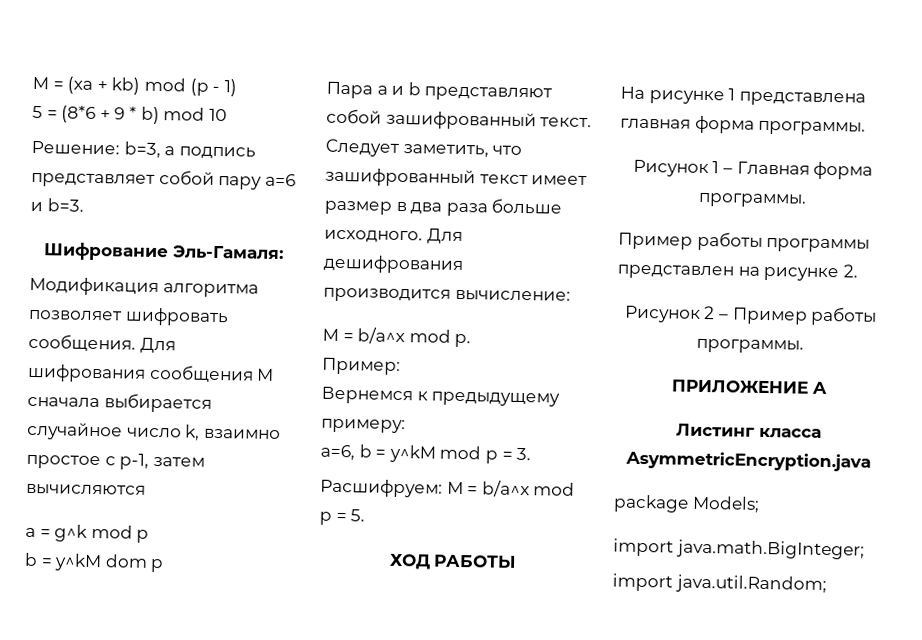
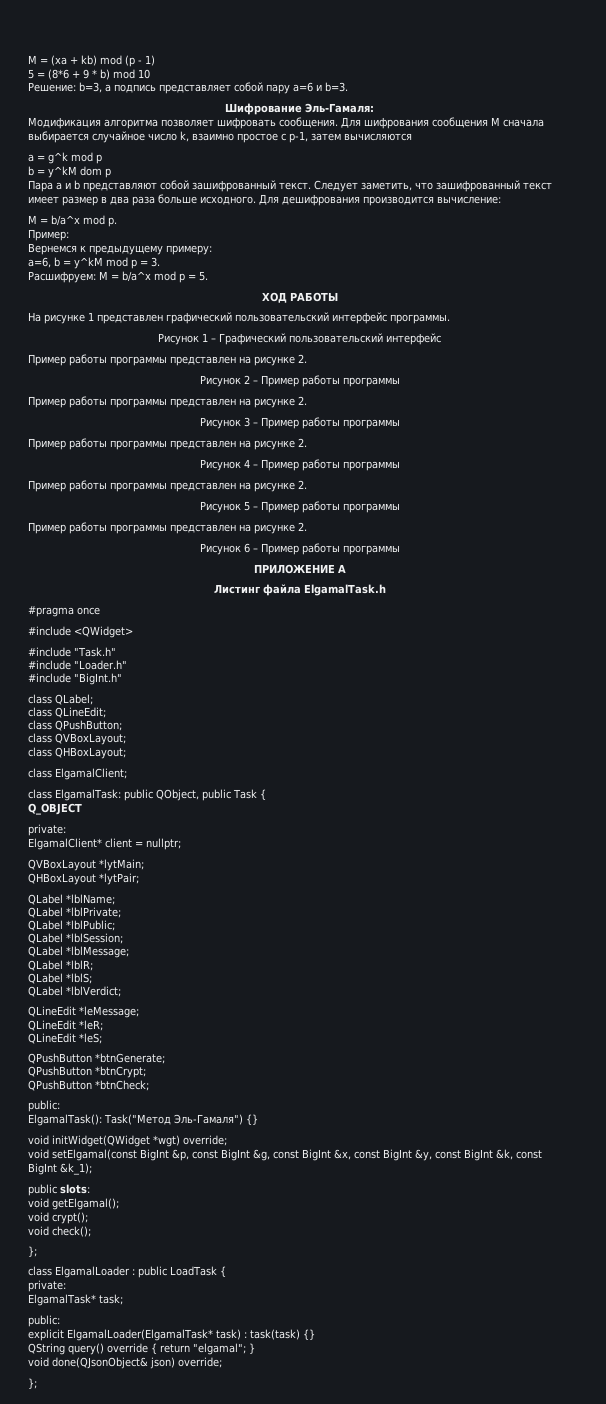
- На рисунке 1 представлена главная форма программы.
+ На рисунке 1 представлен графический пользовательский интерфейс программы.
- Рисунок 1 – Главная форма программы.
+ Рисунок 1 – Графический пользовательский интерфейс
- Рисунок 2 – Пример работы программы.
+ Рисунок 2 – Пример работы программы
+ Пример работы программы представлен на рисунке 2.
+ Рисунок 3 – Пример работы программы
+ Пример работы программы представлен на рисунке 2.
+ Рисунок 4 – Пример работы программы
+ Пример работы программы представлен на рисунке 2.
+ Рисунок 5 – Пример работы программы
+ Пример работы программы представлен на рисунке 2.
+ Рисунок 6 – Пример работы программы
  ПРИЛОЖЕНИЕ А
- Листинг класса AsymmetricEncryption.java
- package Models;
- import java.math.BigInteger;
- import java.util.Random;
+ Листинг файла ElgamalTask.h
+ #pragma once
+ #include <QWidget>
+ #include "Task.h"
+ #include "Loader.h"
+ #include "BigInt.h"
+ class QLabel;
+ class QLineEdit;
+ class QPushButton;
+ class QVBoxLayout;
+ class QHBoxLayout;
+ class ElgamalClient;
+ class ElgamalTask: public QObject, public Task {
+ Q_OBJECT
+ private:
+ ElgamalClient* client = nullptr;
+ QVBoxLayout *lytMain;
+ QHBoxLayout *lytPair;
+ QLabel *lblName;
+ QLabel *lblPrivate;
+ QLabel *lblPublic;
+ QLabel *lblSession;
+ QLabel *lblMessage;
+ QLabel *lblR;
+ QLabel *lblS;
+ QLabel *lblVerdict;
+ QLineEdit *leMessage;
+ QLineEdit *leR;
+ QLineEdit *leS;
+ QPushButton *btnGenerate;
+ QPushButton *btnCrypt;
+ QPushButton *btnCheck;
+ public:
+ ElgamalTask(): Task("Метод Эль-Гамаля") {}
+ void initWidget(QWidget *wgt) override;
+ void setElgamal(const BigInt &p, const BigInt &g, const BigInt &x, const BigInt &y, const BigInt &k, const BigInt &k_1);
+ public slots:
+ void getElgamal();
+ void crypt();
+ void check();
+ };
+ class ElgamalLoader : public LoadTask {
+ private:
+ ElgamalTask* task;
+ public:
+ explicit ElgamalLoader(ElgamalTask* task) : task(task) {}
+ QString query() override { return "elgamal"; }
+ void done(QJsonObject& json) override;
+ };

